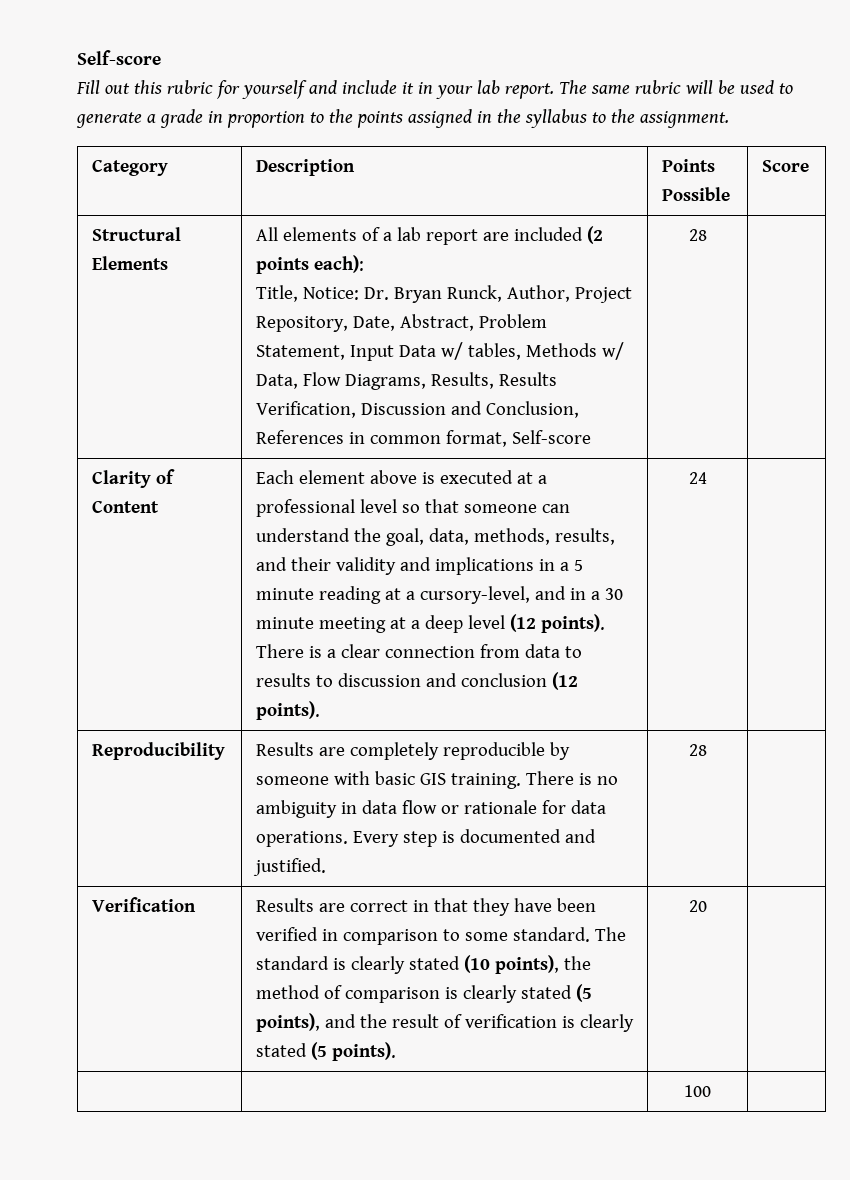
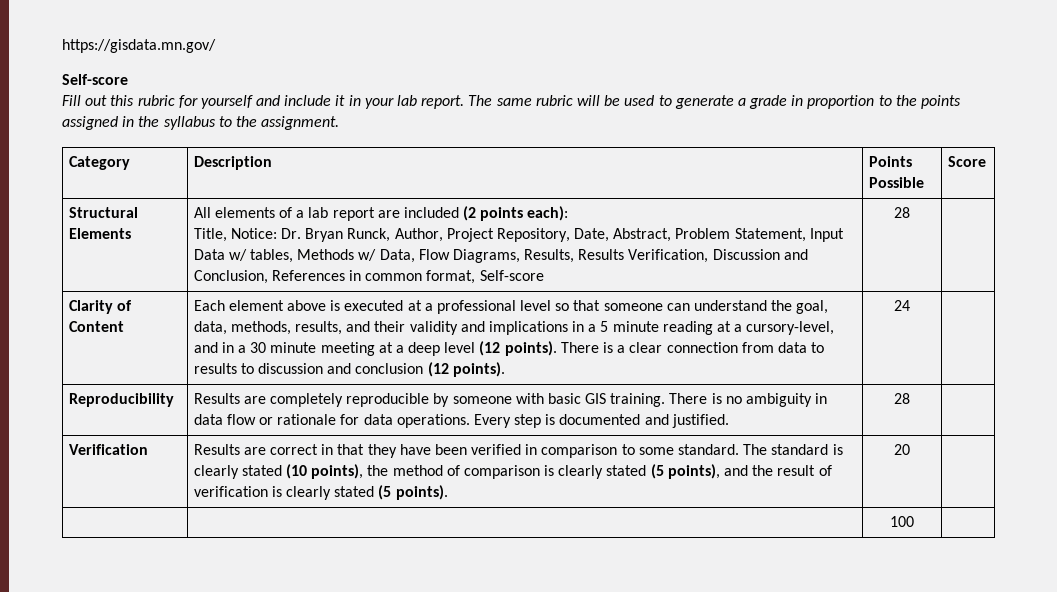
+ https://gisdata.mn.gov/

